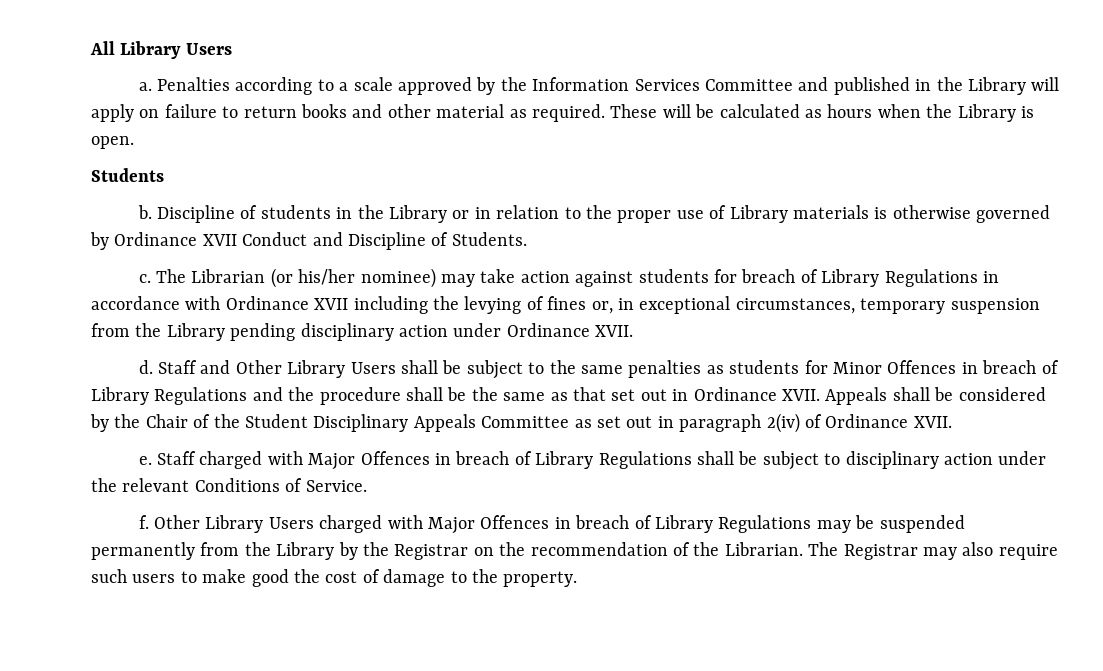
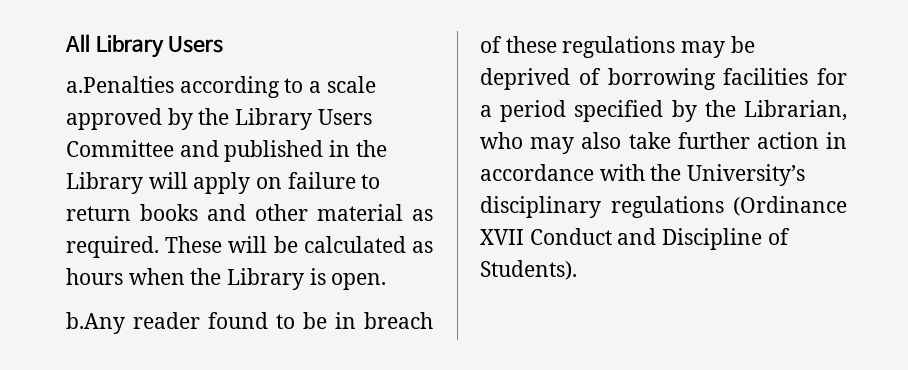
- a. Penalties according to a scale approved by the Information Services Committee and published in the Library will apply on failure to return books and other material as required.
+ a.Penalties according to a scale approved by the Library Users Committee and published in the Library will apply on failure to return books and other material as required.
- Students
- b. Discipline of students in the Library or in relation to the proper use of Library materials is otherwise governed by Ordinance XVII Conduct and Discipline of Students.
- c. The Librarian (or his/her nominee) may take action against students for breach of Library Regulations in accordance with Ordinance XVII including the levying of fines or, in exceptional circumstances, temporary suspension from the Library pending disciplinary action under Ordinance XVII.
- d. Staff and Other Library Users shall be subject to the same penalties as students for Minor Offences in breach of Library Regulations and the procedure shall be the same as that set out in Ordinance XVII. Appeals shall be considered by the Chair of the Student Disciplinary Appeals Committee as set out in paragraph 2(iv) of Ordinance XVII.
- e. Staff charged with Major Offences in breach of Library Regulations shall be subject to disciplinary action under the relevant Conditions of Service.
- f. Other Library Users charged with Major Offences in breach of Library Regulations may be suspended permanently from the Library by the Registrar on the recommendation of the Librarian. The Registrar may also require such users to make good the cost of damage to the property.
+ b.Any reader found to be in breach of these regulations may be deprived of borrowing facilities for a period specified by the Librarian, who may also take further action in accordance with the University’s disciplinary regulations (Ordinance XVII Conduct and Discipline of Students).

